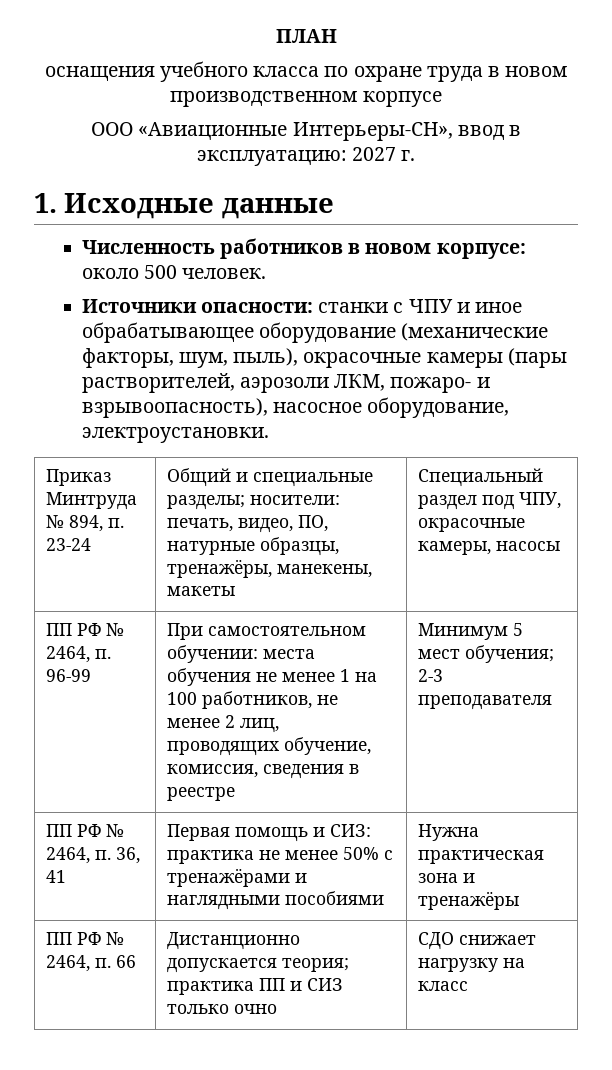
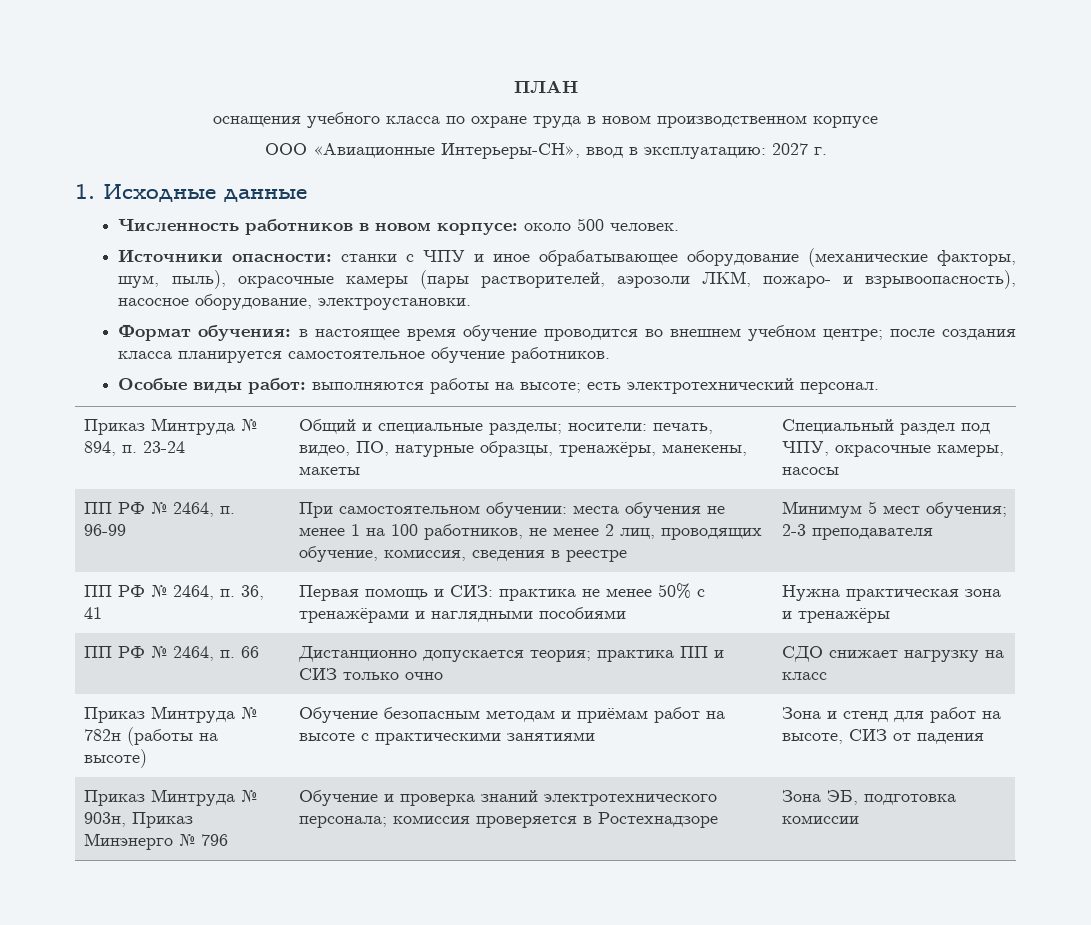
+ Формат обучения: в настоящее время обучение проводится во внешнем учебном центре; после создания класса планируется самостоятельное обучение работников.
+ Особые виды работ: выполняются работы на высоте; есть электротехнический персонал.
+ Приказ Минтруда № 782н (работы на высоте) | Обучение безопасным методам и приёмам работ на высоте с практическими занятиями | Зона и стенд для работ на высоте, СИЗ от падения
+ Приказ Минтруда № 903н, Приказ Минэнерго № 796 | Обучение и проверка знаний электротехнического персонала; комиссия проверяется в Ростехнадзоре | Зона ЭБ, подготовка комиссии

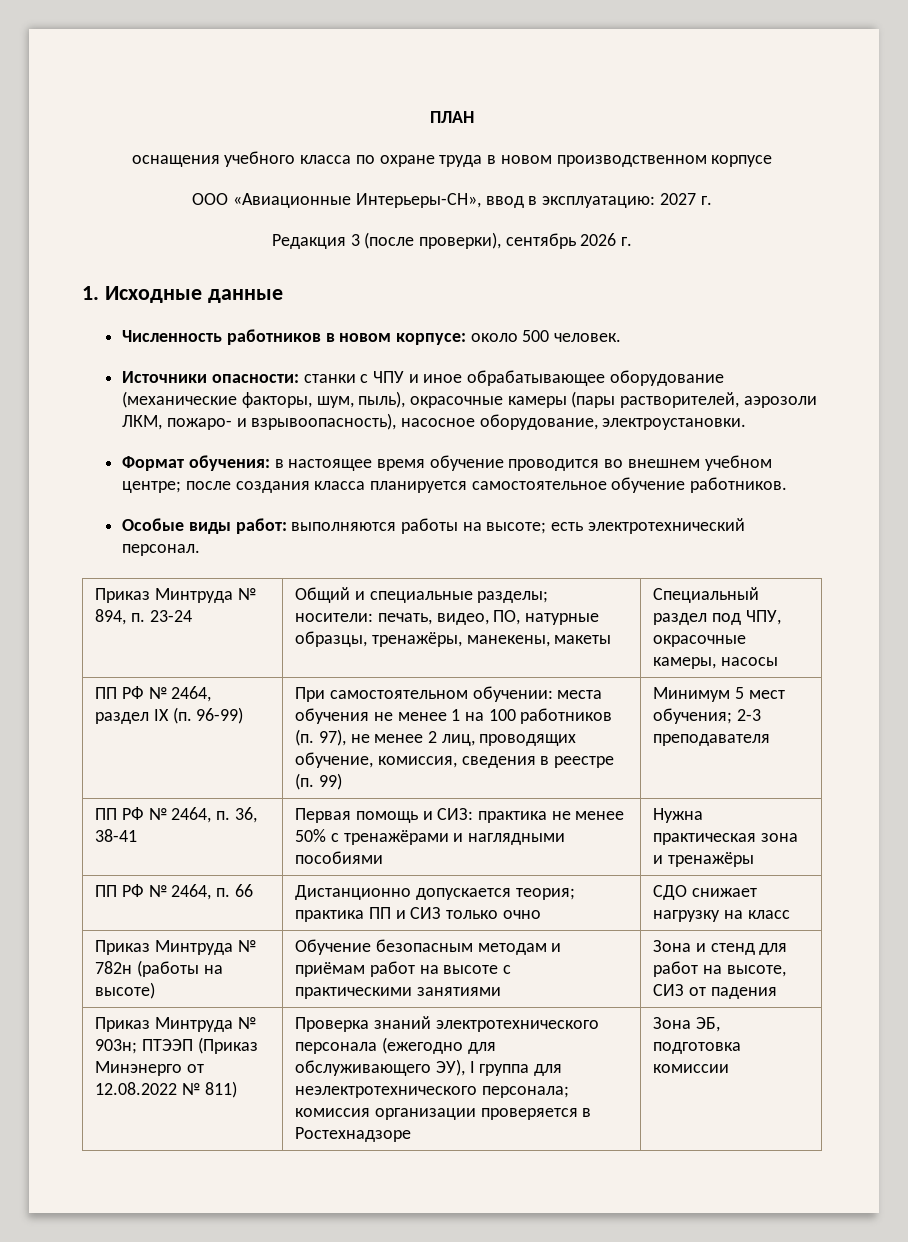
+ Редакция 3 (после проверки), сентябрь 2026 г.
- ПП РФ № 2464, п. 96-99 | При самостоятельном обучении: места обучения не менее 1 на 100 работников, не менее 2 лиц, проводящих обучение, комиссия, сведения в реестре | Минимум 5 мест обучения; 2-3 преподавателя
+ ПП РФ № 2464, раздел IX (п. 96-99) | При самостоятельном обучении: места обучения не менее 1 на 100 работников (п. 97), не менее 2 лиц, проводящих обучение, комиссия, сведения в реестре (п. 99) | Минимум 5 мест обучения; 2-3 преподавателя
- ПП РФ № 2464, п. 36, 41 | Первая помощь и СИЗ: практика не менее 50% с тренажёрами и наглядными пособиями | Нужна практическая зона и тренажёры
+ ПП РФ № 2464, п. 36, 38-41 | Первая помощь и СИЗ: практика не менее 50% с тренажёрами и наглядными пособиями | Нужна практическая зона и тренажёры
- Приказ Минтруда № 903н, Приказ Минэнерго № 796 | Обучение и проверка знаний электротехнического персонала; комиссия проверяется в Ростехнадзоре | Зона ЭБ, подготовка комиссии
+ Приказ Минтруда № 903н; ПТЭЭП (Приказ Минэнерго от 12.08.2022 № 811) | Проверка знаний электротехнического персонала (ежегодно для обслуживающего ЭУ), I группа для неэлектротехнического персонала; комиссия организации проверяется в Ростехнадзоре | Зона ЭБ, подготовка комиссии

